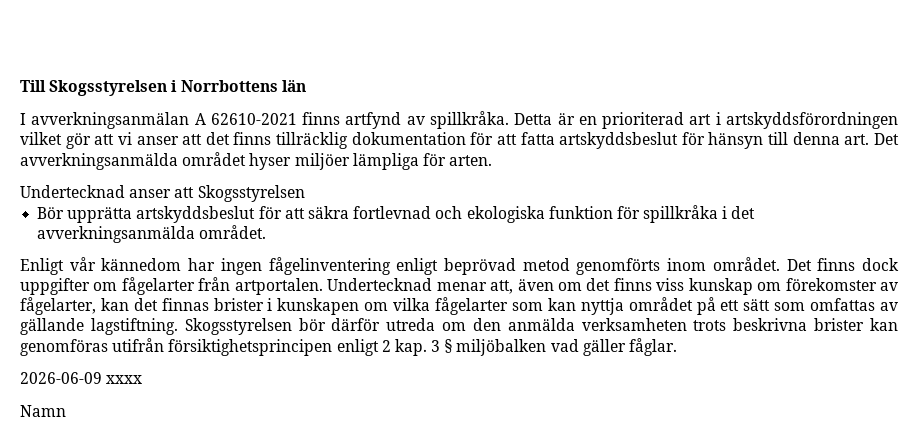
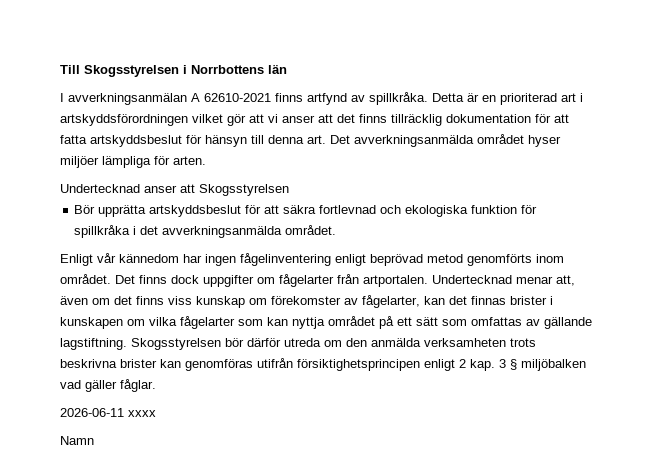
- 2026-06-09 xxxx
+ 2026-06-11 xxxx

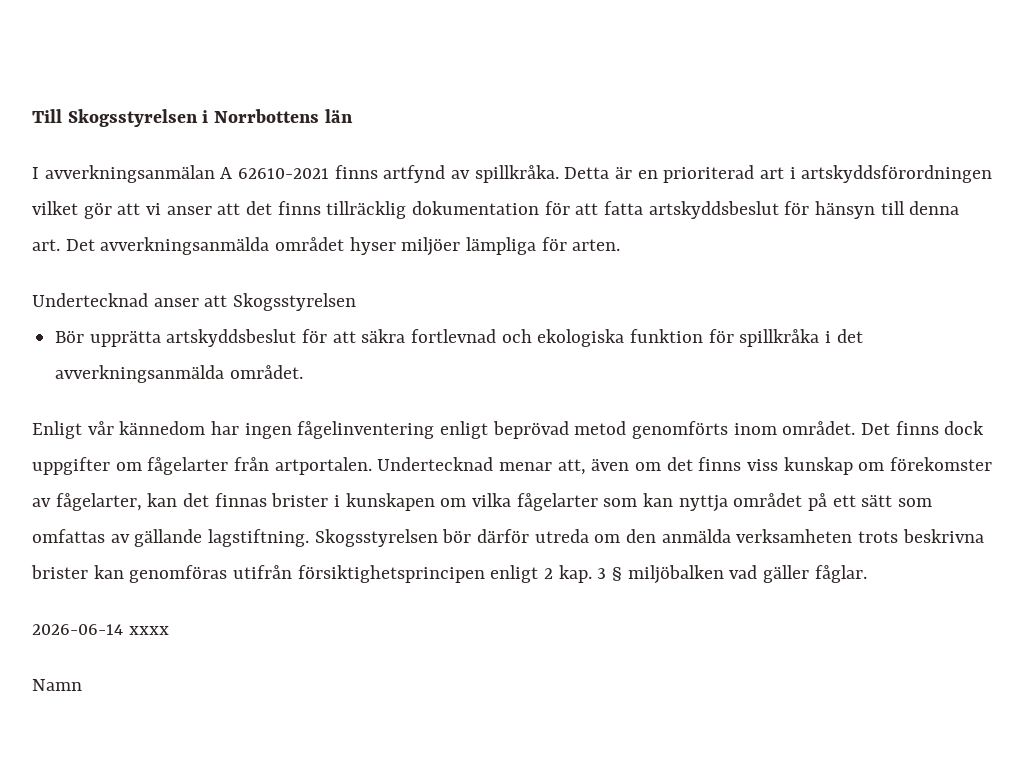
- 2026-06-11 xxxx
+ 2026-06-14 xxxx

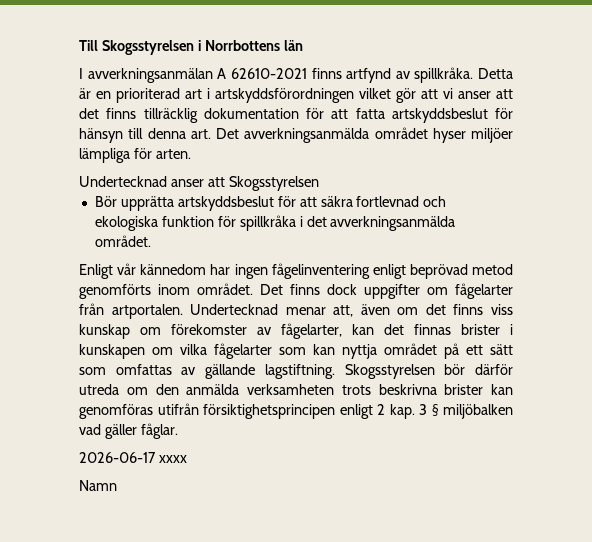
- 2026-06-14 xxxx
+ 2026-06-17 xxxx

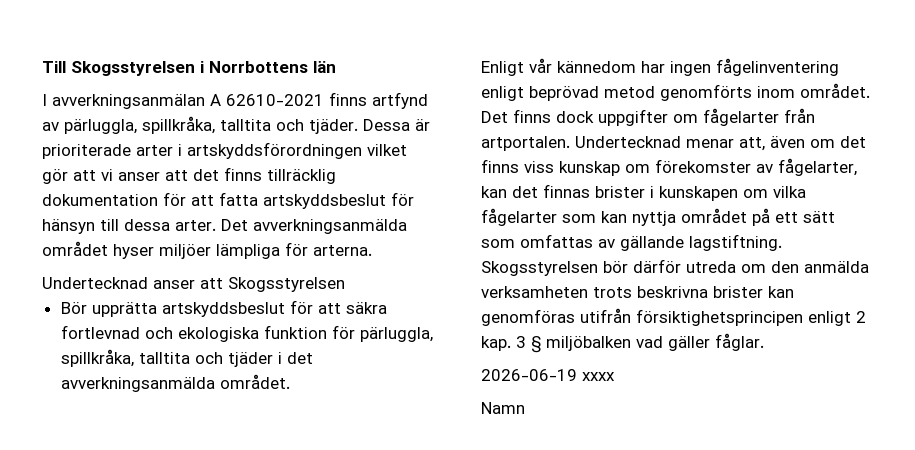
- I avverkningsanmälan A 62610-2021 finns artfynd av spillkråka. Detta är en prioriterad art i artskyddsförordningen vilket gör att vi anser att det finns tillräcklig dokumentation för att fatta artskyddsbeslut för hänsyn till denna art. Det avverkningsanmälda området hyser miljöer lämpliga för arten.
+ I avverkningsanmälan A 62610-2021 finns artfynd av pärluggla, spillkråka, talltita och tjäder. Dessa är prioriterade arter i artskyddsförordningen vilket gör att vi anser att det finns tillräcklig dokumentation för att fatta artskyddsbeslut för hänsyn till dessa arter. Det avverkningsanmälda området hyser miljöer lämpliga för arterna.
- Bör upprätta artskyddsbeslut för att säkra fortlevnad och ekologiska funktion för spillkråka i det avverkningsanmälda området.
+ Bör upprätta artskyddsbeslut för att säkra fortlevnad och ekologiska funktion för pärluggla, spillkråka, talltita och tjäder i det avverkningsanmälda området.
- 2026-06-17 xxxx
+ 2026-06-19 xxxx

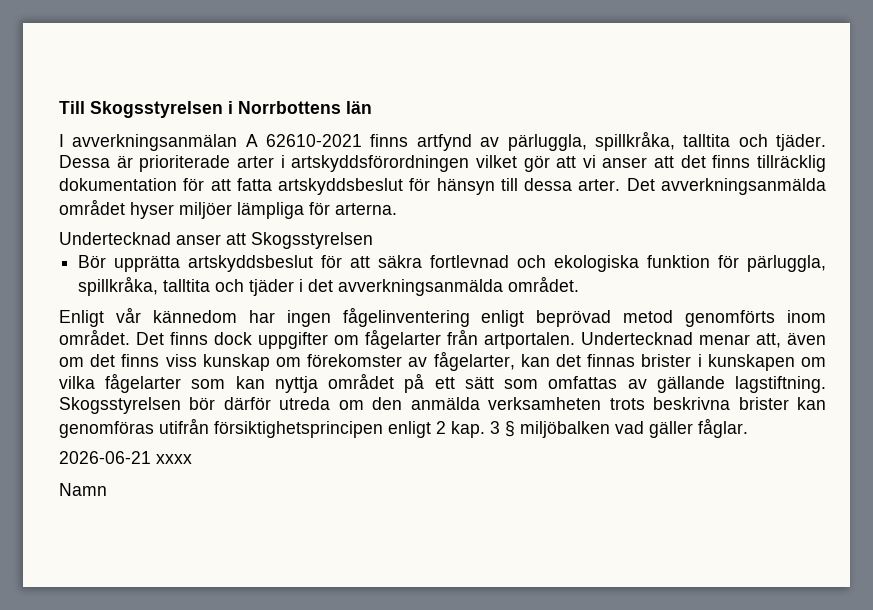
- 2026-06-19 xxxx
+ 2026-06-21 xxxx

